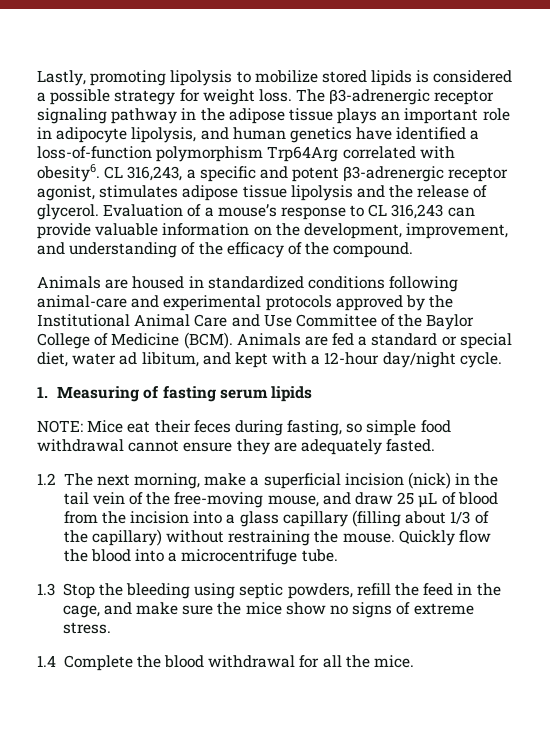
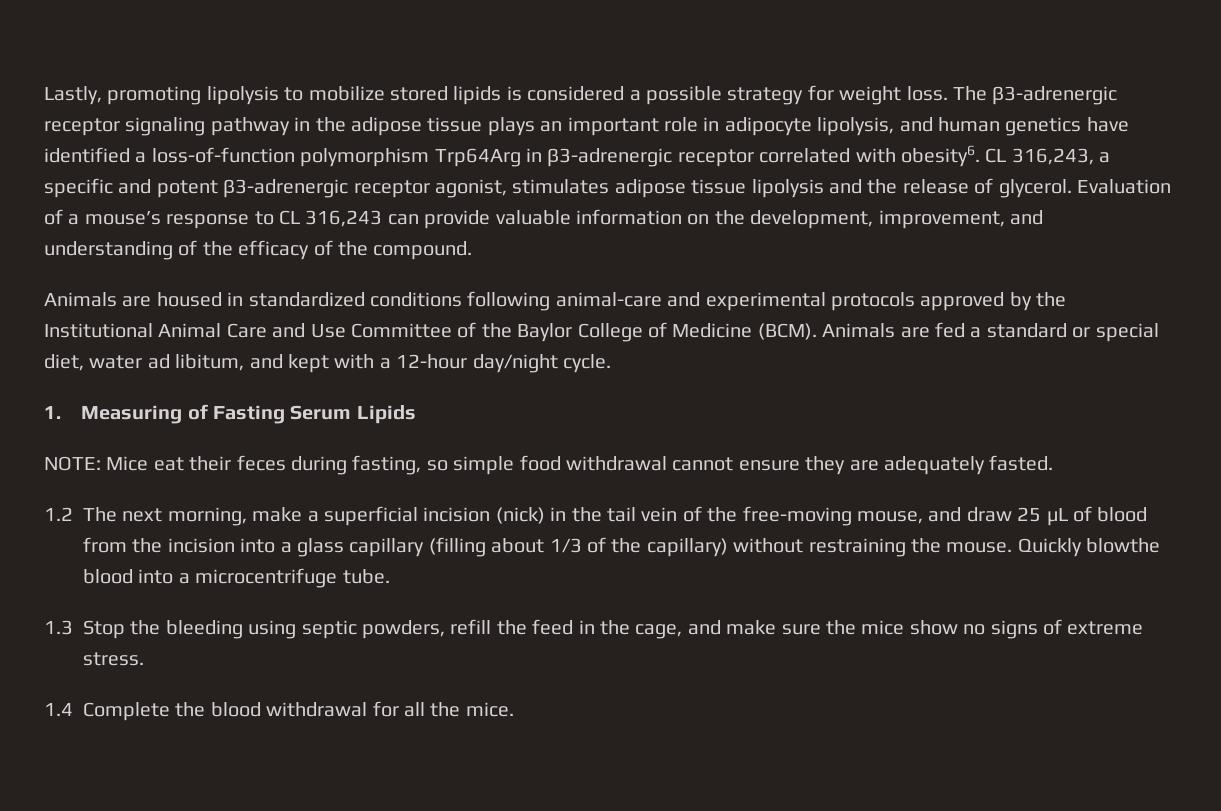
- The β3-adrenergic receptor signaling pathway in the adipose tissue plays an important role in adipocyte lipolysis, and human genetics have identified a loss-of-function polymorphism Trp64Arg correlated with obesity6.
+ The β3-adrenergic receptor signaling pathway in the adipose tissue plays an important role in adipocyte lipolysis, and human genetics have identified a loss-of-function polymorphism Trp64Arg in β3-adrenergic receptor correlated with obesity6.
- 1. Measuring of fasting serum lipids
+ 1. Measuring of Fasting Serum Lipids
- Quickly flow the blood into a microcentrifuge tube.
+ Quickly blowthe blood into a microcentrifuge tube.

